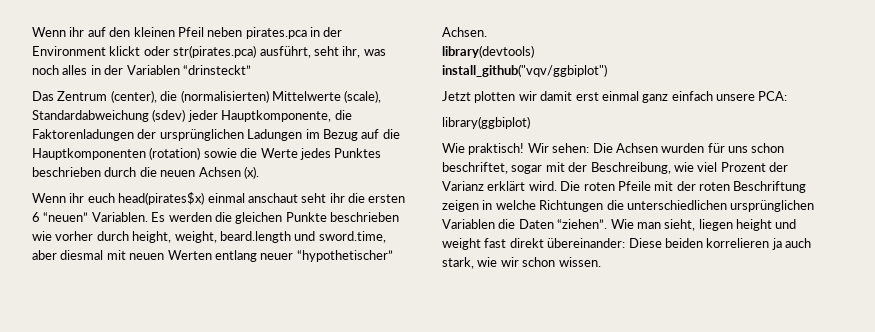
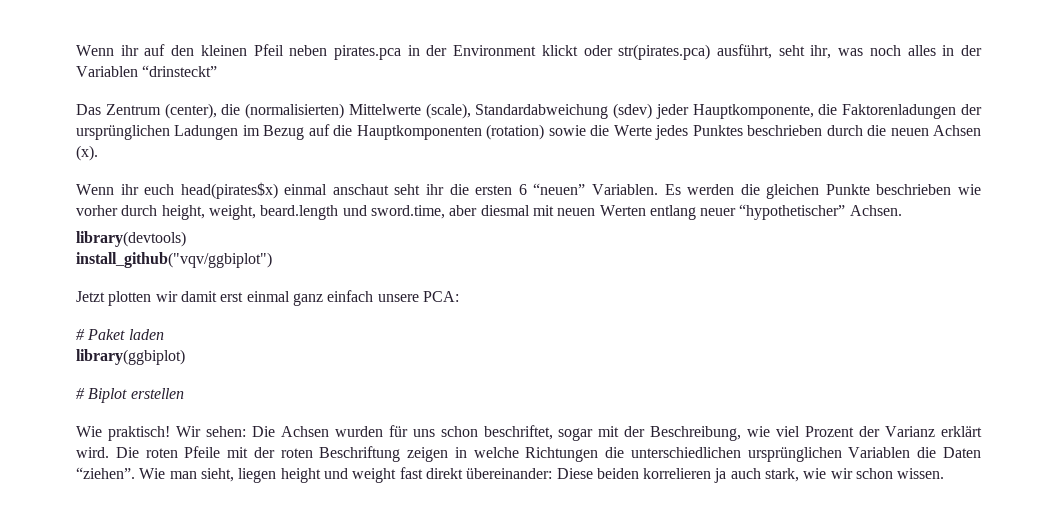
+ # Paket laden
  library(ggbiplot)
+ # Biplot erstellen

